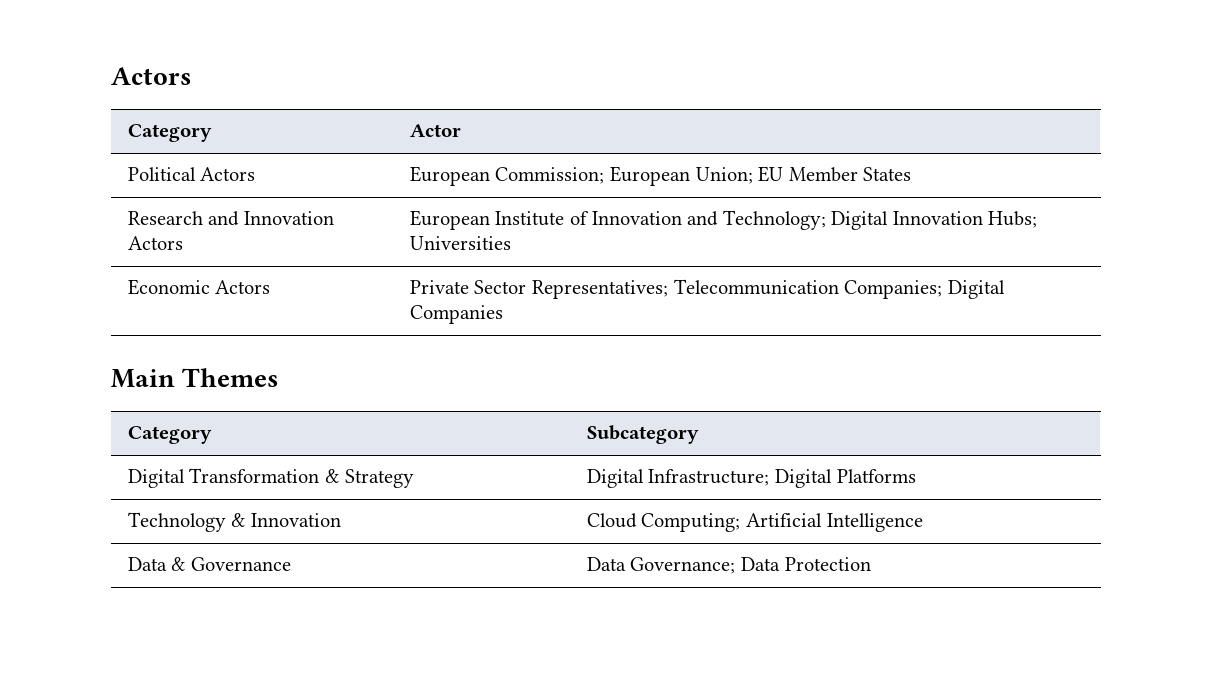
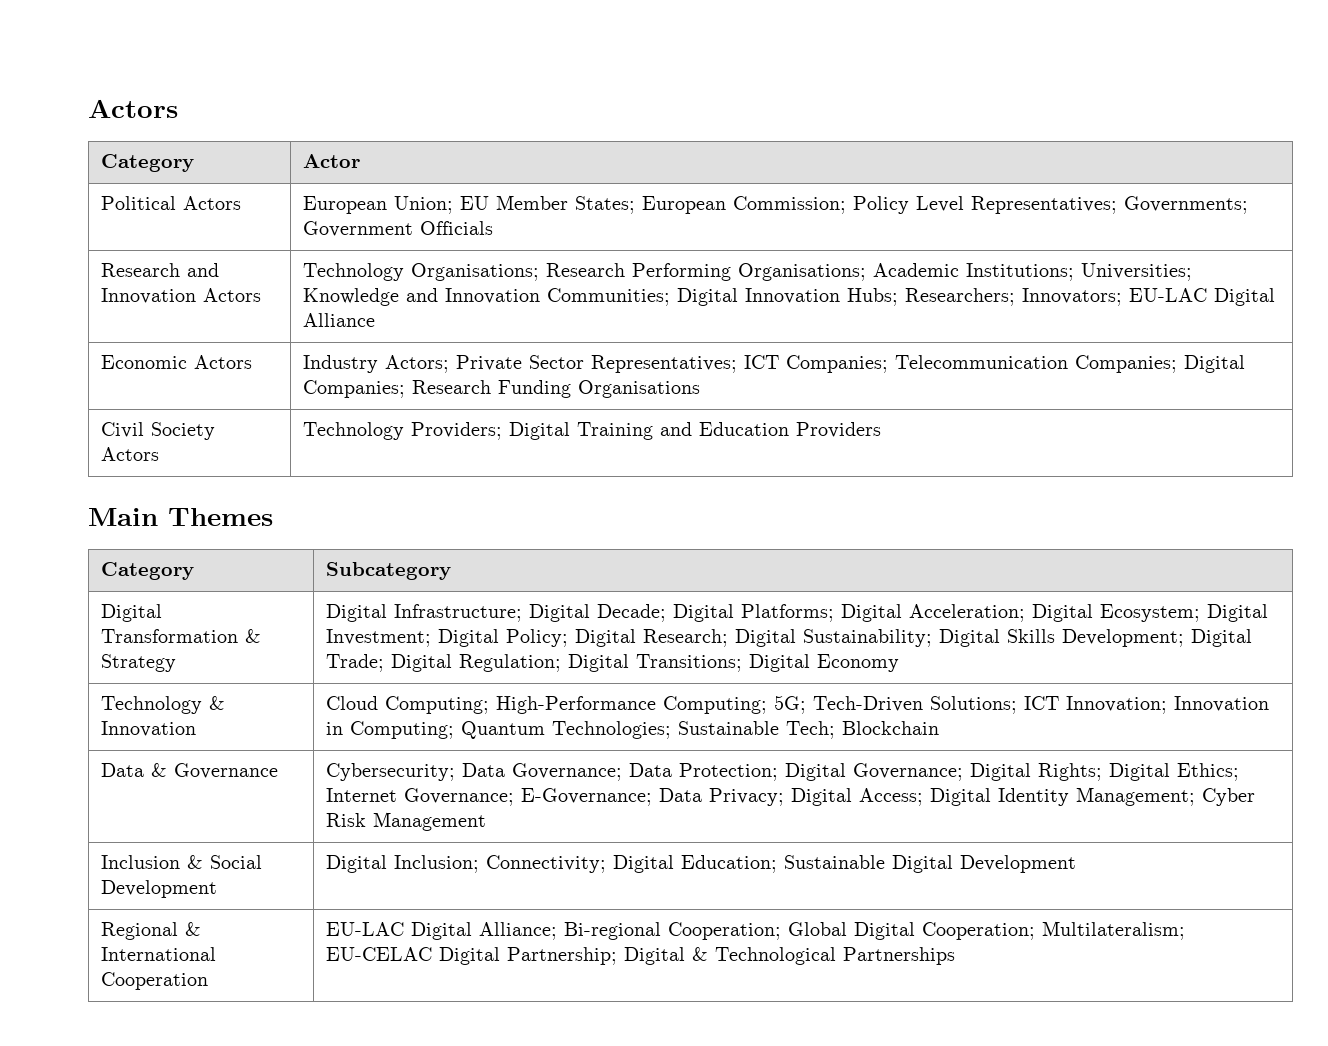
- Political Actors | European Commission; European Union; EU Member States
- Research and Innovation Actors | European Institute of Innovation and Technology; Digital Innovation Hubs; Universities
+ Political Actors | European Union; EU Member States; European Commission; Policy Level Representatives; Governments; Government Officials
+ Research and Innovation Actors | Technology Organisations; Research Performing Organisations; Academic Institutions; Universities; Knowledge and Innovation Communities; Digital Innovation Hubs; Researchers; Innovators; EU-LAC Digital Alliance
- Economic Actors | Private Sector Representatives; Telecommunication Companies; Digital Companies
+ Economic Actors | Industry Actors; Private Sector Representatives; ICT Companies; Telecommunication Companies; Digital Companies; Research Funding Organisations
+ Civil Society Actors | Technology Providers; Digital Training and Education Providers
- Digital Transformation & Strategy | Digital Infrastructure; Digital Platforms
+ Digital Transformation & Strategy | Digital Infrastructure; Digital Decade; Digital Platforms; Digital Acceleration; Digital Ecosystem; Digital Investment; Digital Policy; Digital Research; Digital Sustainability; Digital Skills Development; Digital Trade; Digital Regulation; Digital Transitions; Digital Economy
- Technology & Innovation | Cloud Computing; Artificial Intelligence
+ Technology & Innovation | Cloud Computing; High-Performance Computing; 5G; Tech-Driven Solutions; ICT Innovation; Innovation in Computing; Quantum Technologies; Sustainable Tech; Blockchain
- Data & Governance | Data Governance; Data Protection
+ Data & Governance | Cybersecurity; Data Governance; Data Protection; Digital Governance; Digital Rights; Digital Ethics; Internet Governance; E-Governance; Data Privacy; Digital Access; Digital Identity Management; Cyber Risk Management
+ Inclusion & Social Development | Digital Inclusion; Connectivity; Digital Education; Sustainable Digital Development
+ Regional & International Cooperation | EU-LAC Digital Alliance; Bi-regional Cooperation; Global Digital Cooperation; Multilateralism; EU-CELAC Digital Partnership; Digital & Technological Partnerships

